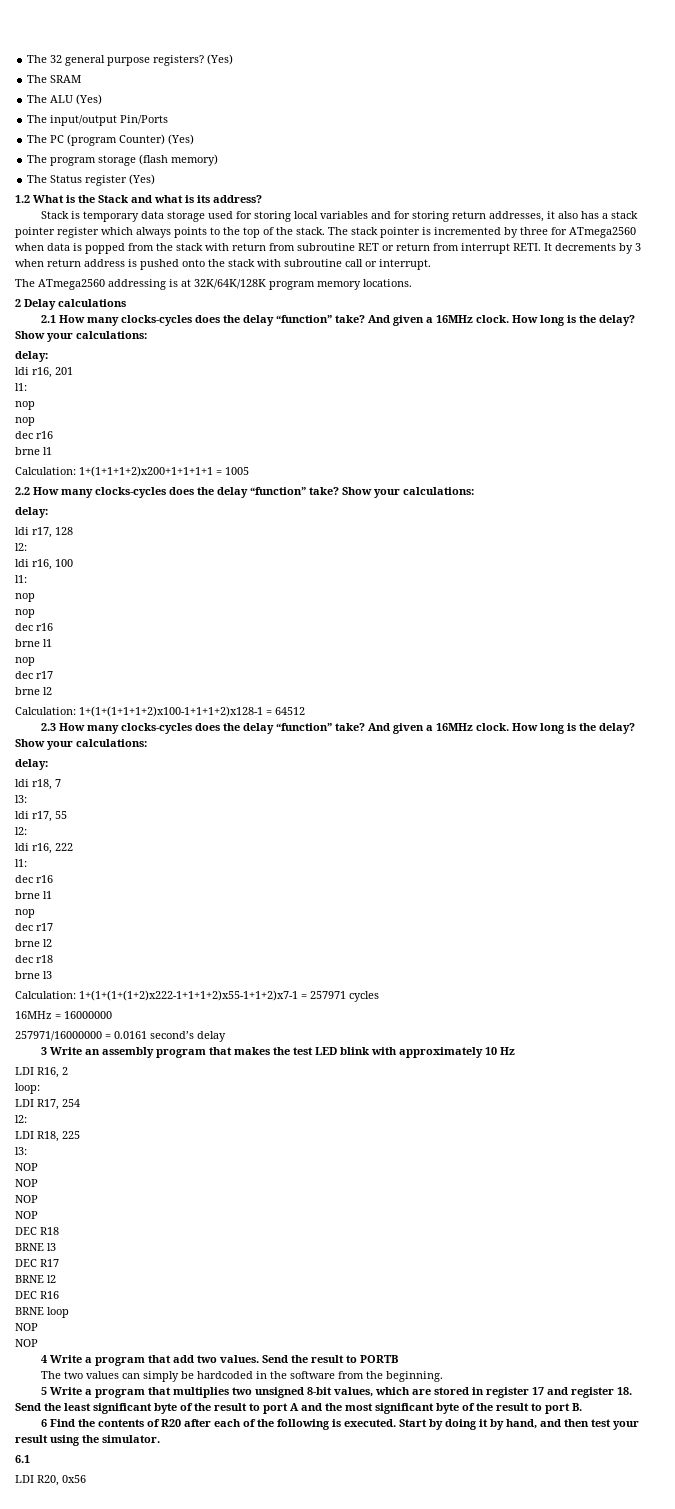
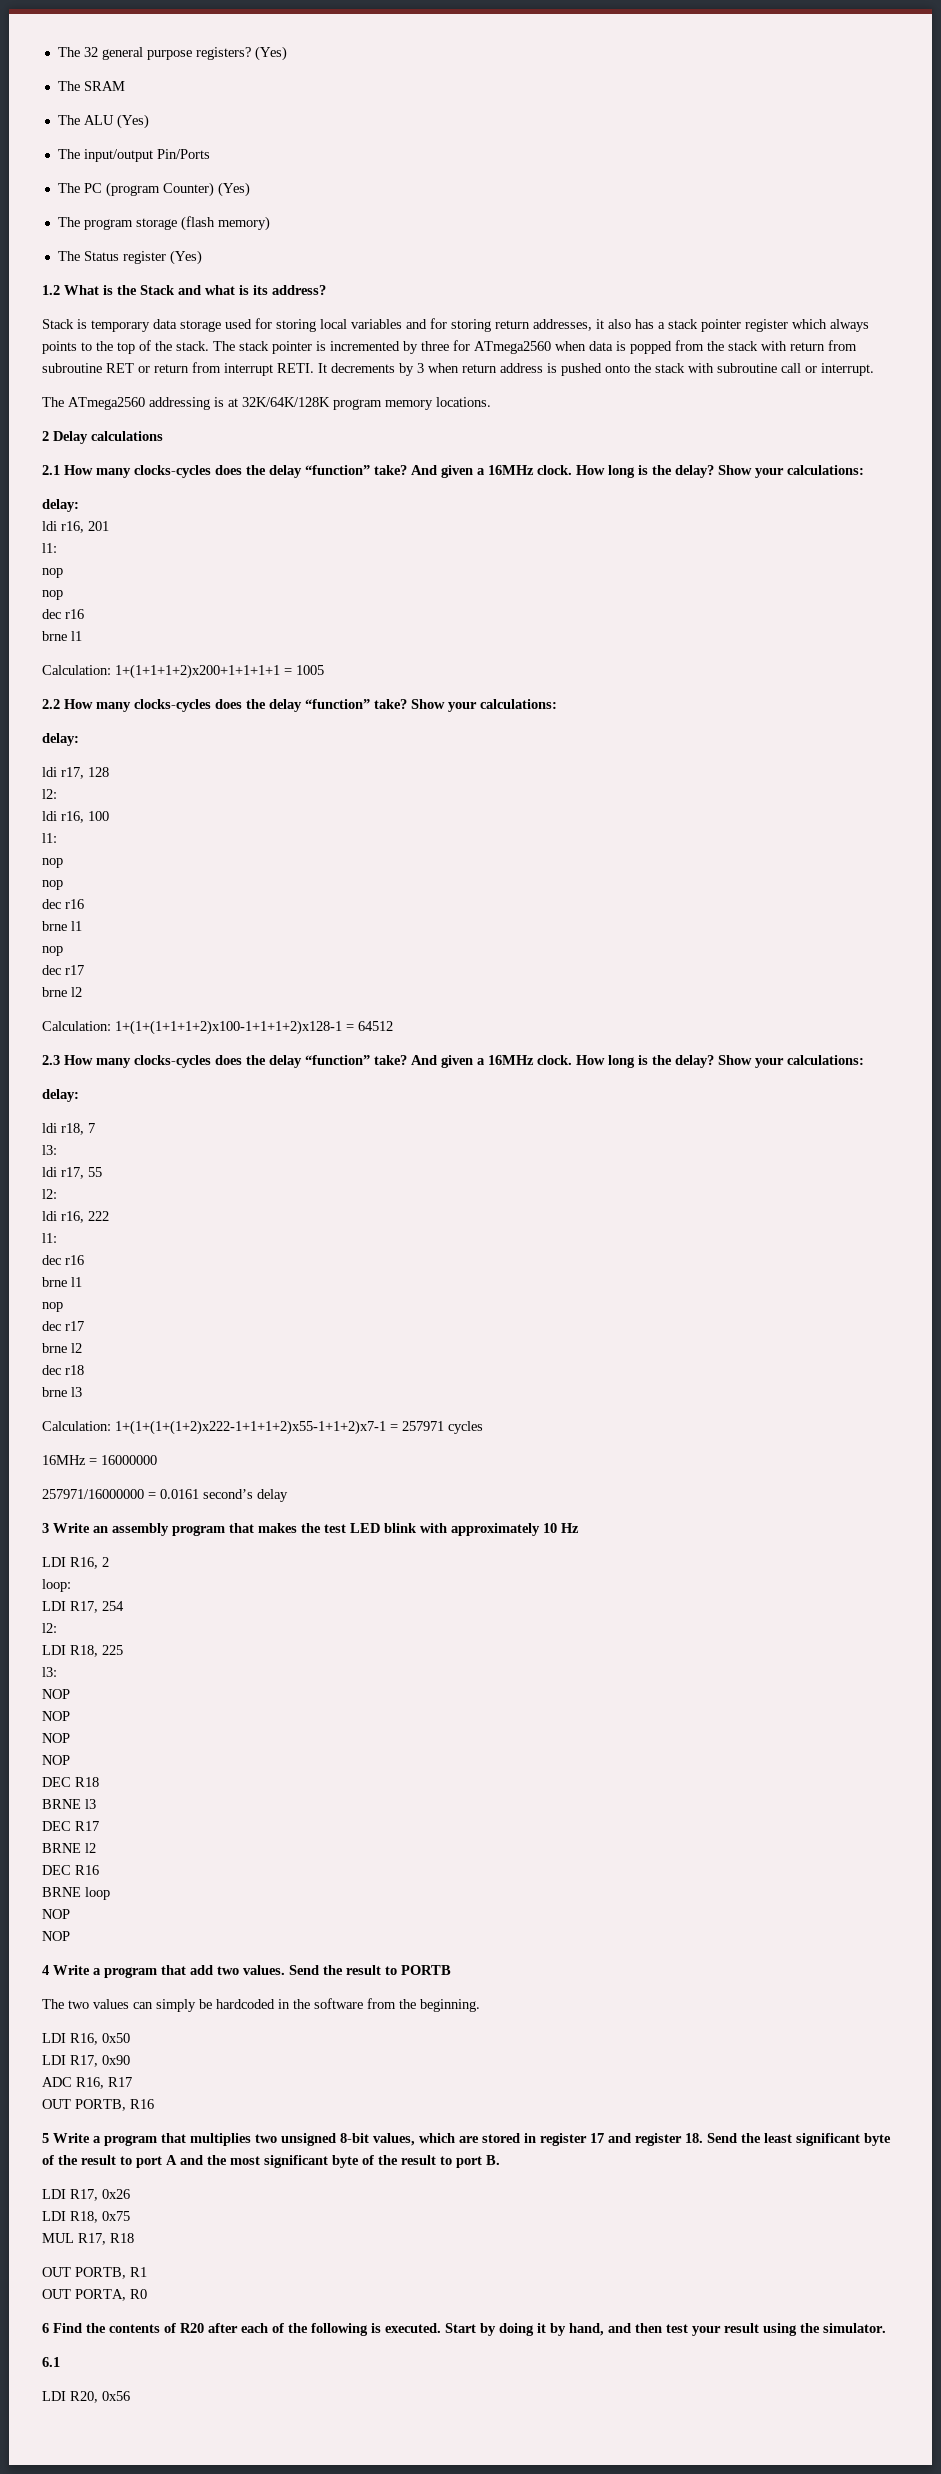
+ LDI R16, 0x50
+ LDI R17, 0x90
+ ADC R16, R17
+ OUT PORTB, R16
+ LDI R17, 0x26
+ LDI R18, 0x75
+ MUL R17, R18
+ OUT PORTB, R1
+ OUT PORTA, R0

